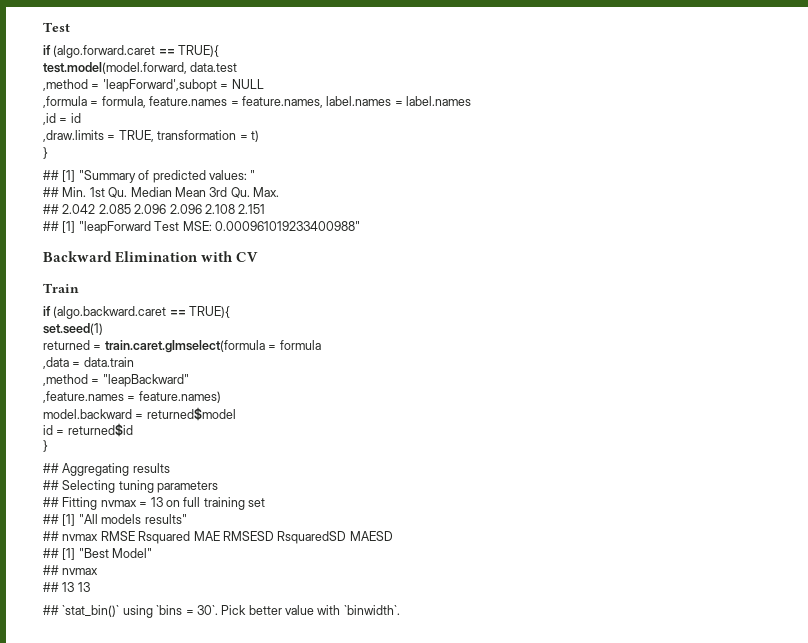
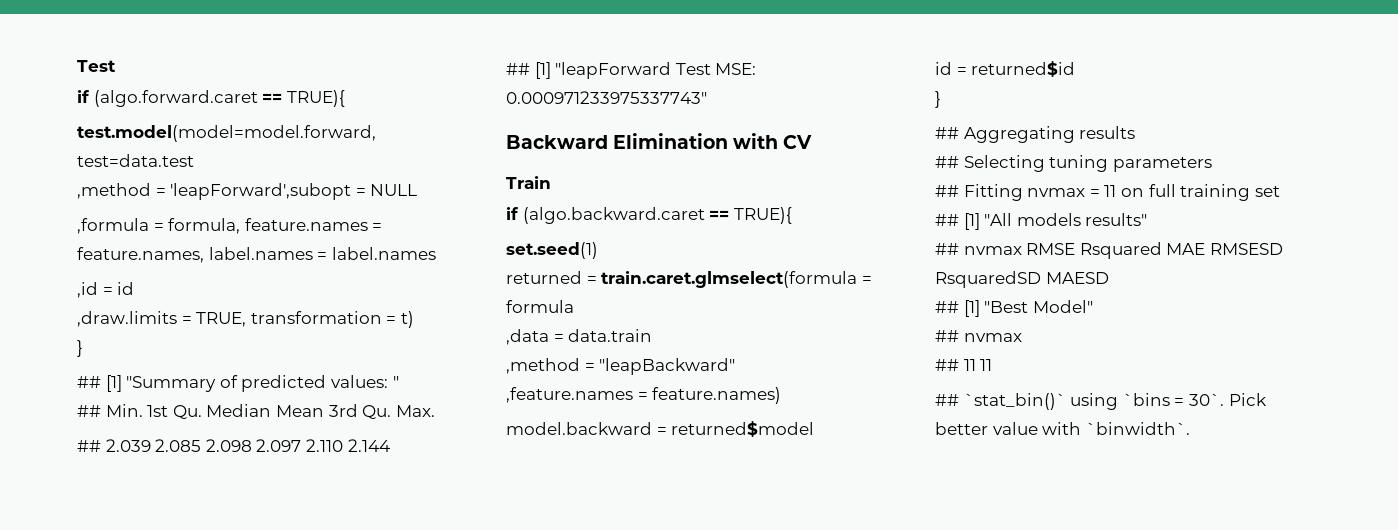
- test.model(model.forward, data.test
+ test.model(model=model.forward, test=data.test
- ## 2.042 2.085 2.096 2.096 2.108 2.151
+ ## 2.039 2.085 2.098 2.097 2.110 2.144
- ## [1] "leapForward Test MSE: 0.000961019233400988"
+ ## [1] "leapForward Test MSE: 0.000971233975337743"
- ## Fitting nvmax = 13 on full training set
+ ## Fitting nvmax = 11 on full training set
- ## 13 13
+ ## 11 11

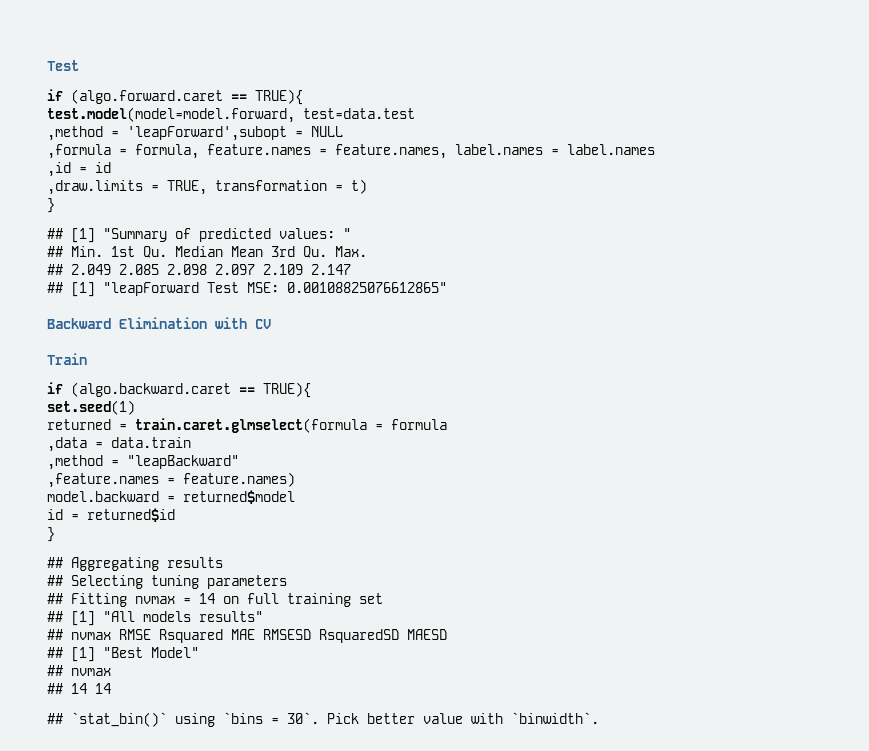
- ## 2.039 2.085 2.098 2.097 2.110 2.144
+ ## 2.049 2.085 2.098 2.097 2.109 2.147
- ## [1] "leapForward Test MSE: 0.000971233975337743"
+ ## [1] "leapForward Test MSE: 0.00108825076612865"
- ## Fitting nvmax = 11 on full training set
+ ## Fitting nvmax = 14 on full training set
- ## 11 11
+ ## 14 14

